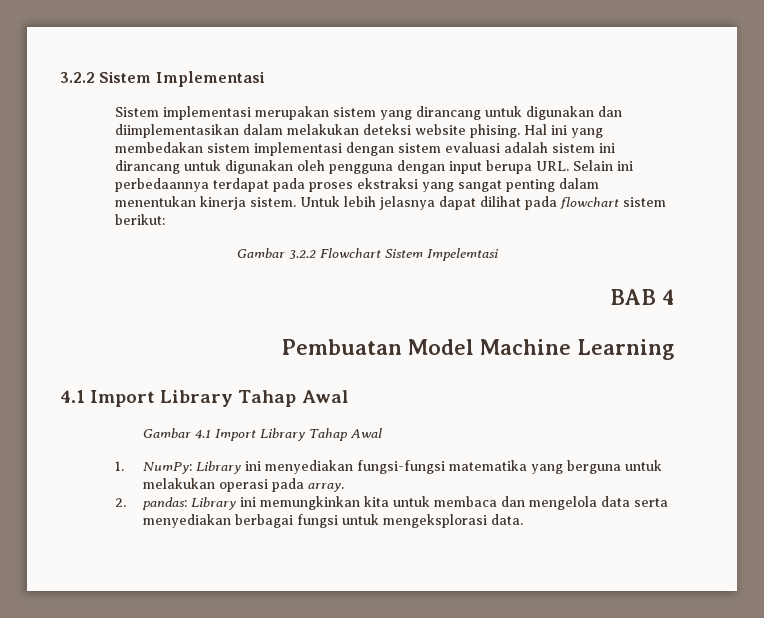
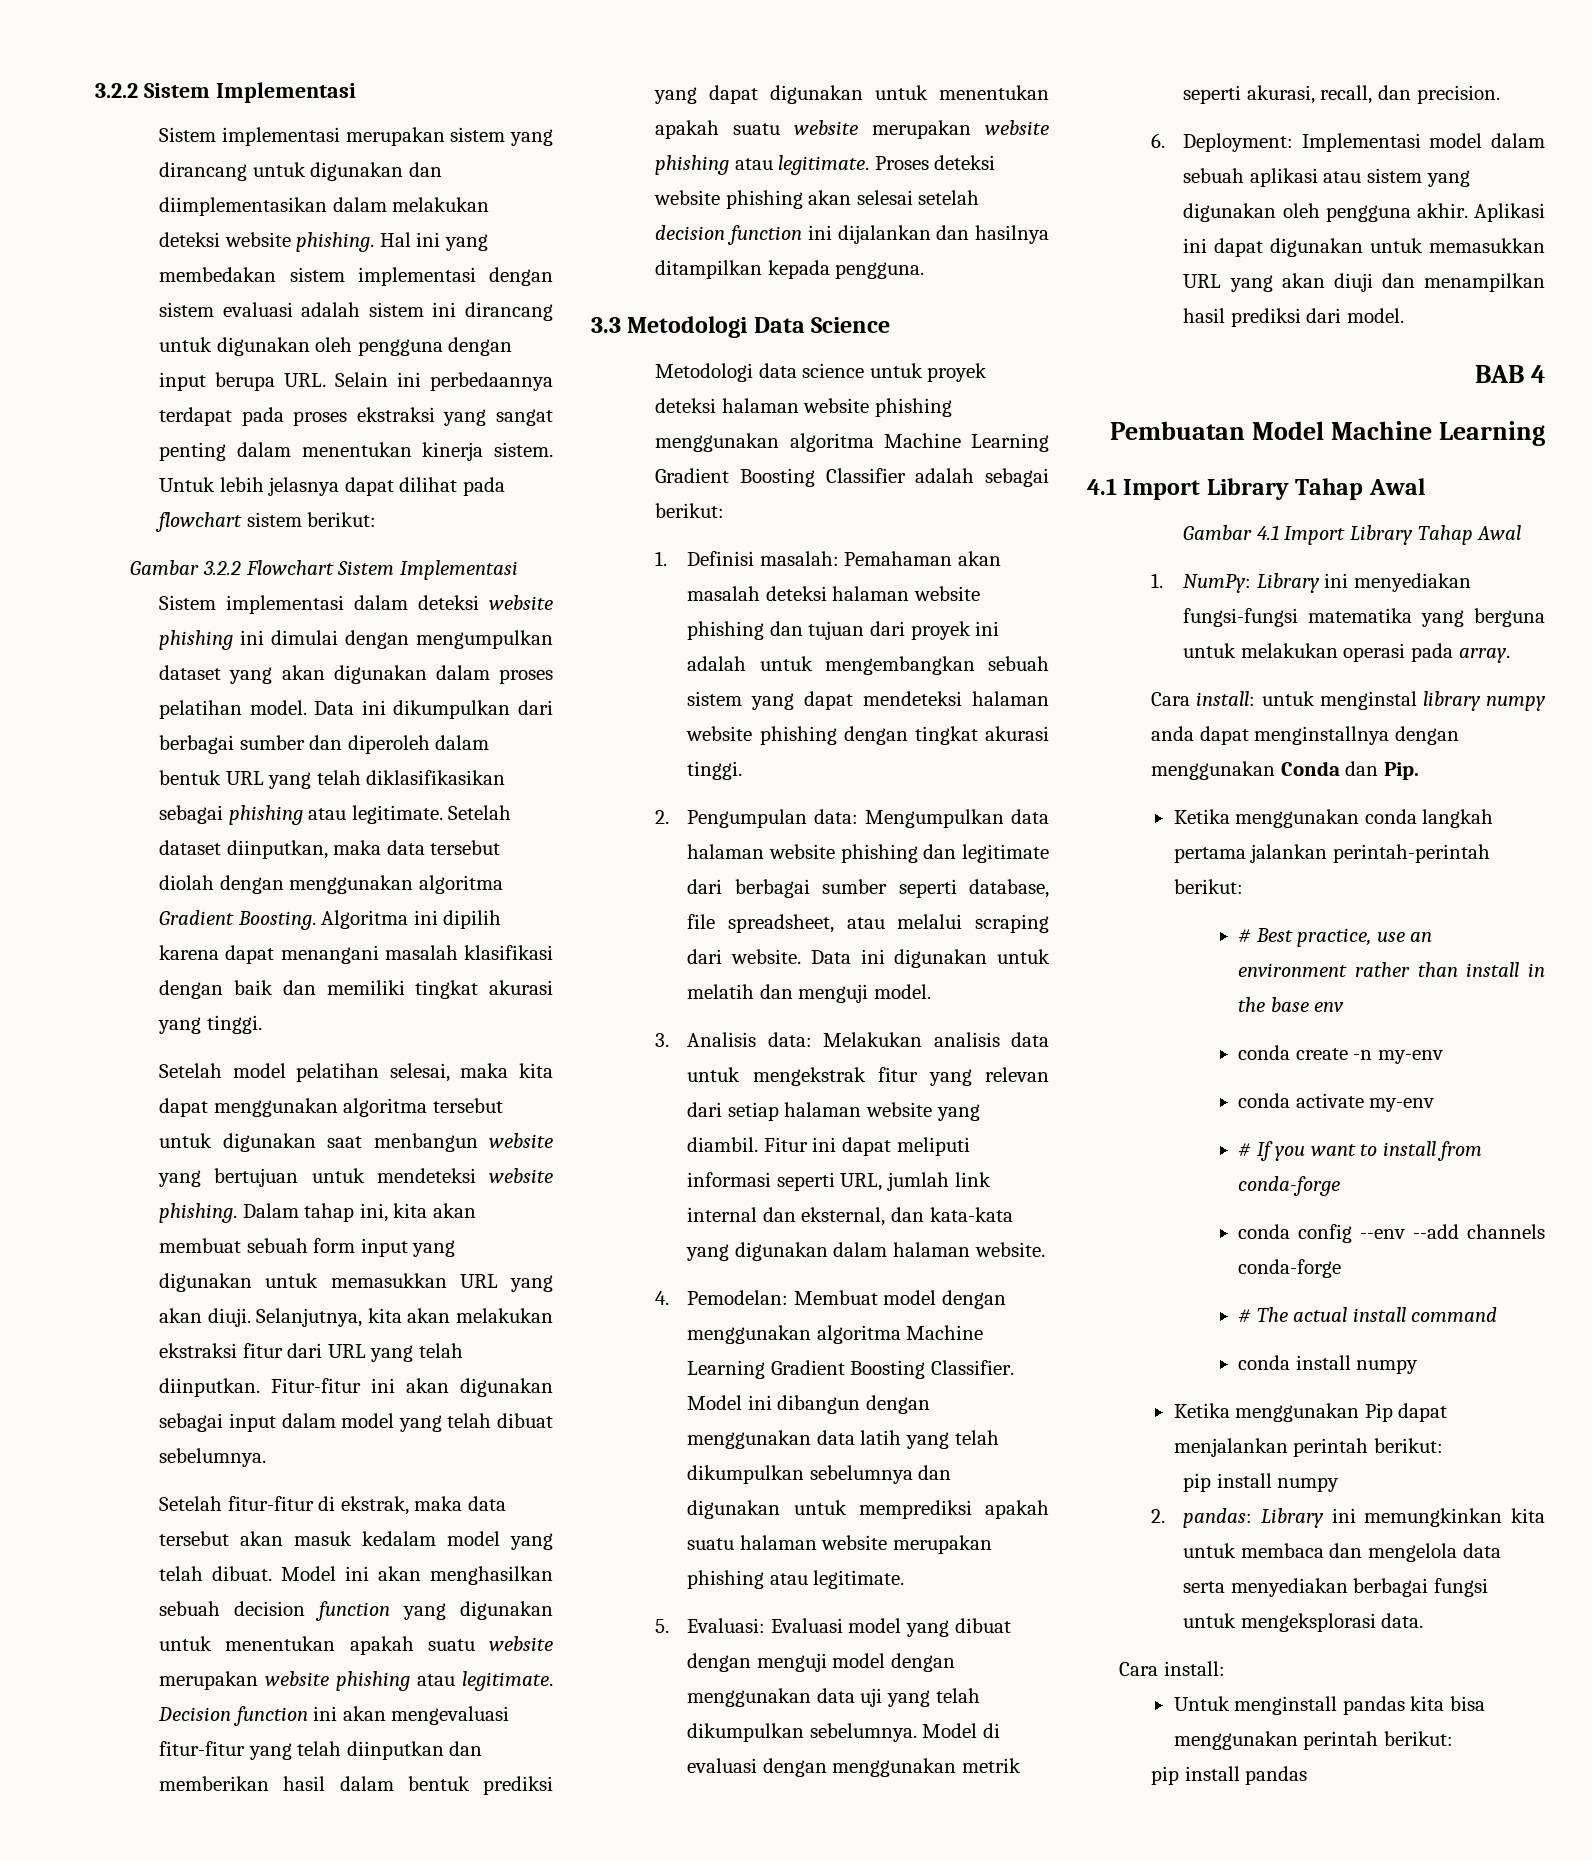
- Sistem implementasi merupakan sistem yang dirancang untuk digunakan dan diimplementasikan dalam melakukan deteksi website phising.
+ Sistem implementasi merupakan sistem yang dirancang untuk digunakan dan diimplementasikan dalam melakukan deteksi website phishing.
- Gambar 3.2.2 Flowchart Sistem Impelemtasi
+ Gambar 3.2.2 Flowchart Sistem Implementasi
+ Sistem implementasi dalam deteksi website phishing ini dimulai dengan mengumpulkan dataset yang akan digunakan dalam proses pelatihan model. Data ini dikumpulkan dari berbagai sumber dan diperoleh dalam bentuk URL yang telah diklasifikasikan sebagai phishing atau legitimate. Setelah dataset diinputkan, maka data tersebut diolah dengan menggunakan algoritma Gradient Boosting. Algoritma ini dipilih karena dapat menangani masalah klasifikasi dengan baik dan memiliki tingkat akurasi yang tinggi.
+ Setelah model pelatihan selesai, maka kita dapat menggunakan algoritma tersebut untuk digunakan saat menbangun website yang bertujuan untuk mendeteksi website phishing. Dalam tahap ini, kita akan membuat sebuah form input yang digunakan untuk memasukkan URL yang akan diuji. Selanjutnya, kita akan melakukan ekstraksi fitur dari URL yang telah diinputkan. Fitur-fitur ini akan digunakan sebagai input dalam model yang telah dibuat sebelumnya.
+ Setelah fitur-fitur di ekstrak, maka data tersebut akan masuk kedalam model yang telah dibuat. Model ini akan menghasilkan sebuah decision function yang digunakan untuk menentukan apakah suatu website merupakan website phishing atau legitimate. Decision function ini akan mengevaluasi fitur-fitur yang telah diinputkan dan memberikan hasil dalam bentuk prediksi yang dapat digunakan untuk menentukan apakah suatu website merupakan website phishing atau legitimate. Proses deteksi website phishing akan selesai setelah decision function ini dijalankan dan hasilnya ditampilkan kepada pengguna.
+ 3.3 Metodologi Data Science
+ Metodologi data science untuk proyek deteksi halaman website phishing menggunakan algoritma Machine Learning Gradient Boosting Classifier adalah sebagai berikut:
+ 1. Definisi masalah: Pemahaman akan masalah deteksi halaman website phishing dan tujuan dari proyek ini adalah untuk mengembangkan sebuah sistem yang dapat mendeteksi halaman website phishing dengan tingkat akurasi tinggi.
+ 2. Pengumpulan data: Mengumpulkan data halaman website phishing dan legitimate dari berbagai sumber seperti database, file spreadsheet, atau melalui scraping dari website. Data ini digunakan untuk melatih dan menguji model.
+ 3. Analisis data: Melakukan analisis data untuk mengekstrak fitur yang relevan dari setiap halaman website yang diambil. Fitur ini dapat meliputi informasi seperti URL, jumlah link internal dan eksternal, dan kata-kata yang digunakan dalam halaman website.
+ 4. Pemodelan: Membuat model dengan menggunakan algoritma Machine Learning Gradient Boosting Classifier. Model ini dibangun dengan menggunakan data latih yang telah dikumpulkan sebelumnya dan digunakan untuk memprediksi apakah suatu halaman website merupakan phishing atau legitimate.
+ 5. Evaluasi: Evaluasi model yang dibuat dengan menguji model dengan menggunakan data uji yang telah dikumpulkan sebelumnya. Model di evaluasi dengan menggunakan metrik seperti akurasi, recall, dan precision.
+ 6. Deployment: Implementasi model dalam sebuah aplikasi atau sistem yang digunakan oleh pengguna akhir. Aplikasi ini dapat digunakan untuk memasukkan URL yang akan diuji dan menampilkan hasil prediksi dari model.
+ Cara install: untuk menginstal library numpy anda dapat menginstallnya dengan menggunakan Conda dan Pip.
+ Ketika menggunakan conda langkah pertama jalankan perintah-perintah berikut:
+ # Best practice, use an environment rather than install in the base env
+ conda create -n my-env
+ conda activate my-env
+ # If you want to install from conda-forge
+ conda config --env --add channels conda-forge
+ # The actual install command
+ conda install numpy
+ Ketika menggunakan Pip dapat menjalankan perintah berikut:
+ pip install numpy
  2. pandas: Library ini memungkinkan kita untuk membaca dan mengelola data serta menyediakan berbagai fungsi untuk mengeksplorasi data.
+ Cara install:
+ Untuk menginstall pandas kita bisa menggunakan perintah berikut:
+ pip install pandas

